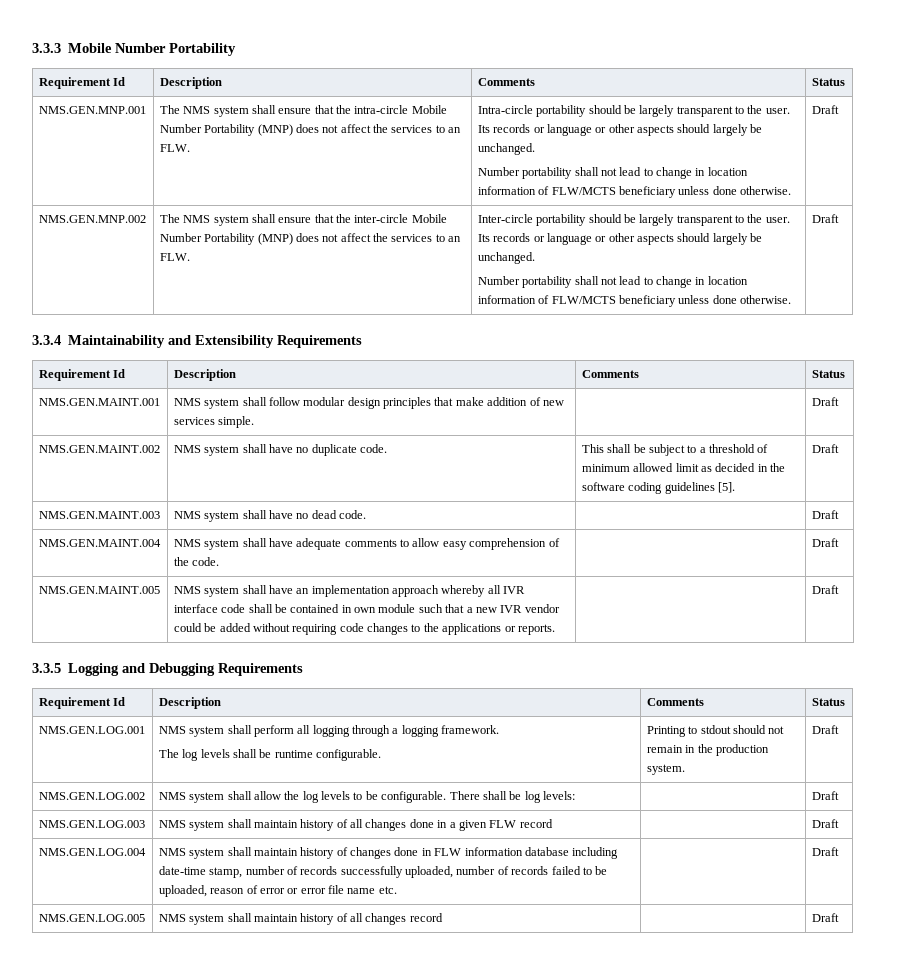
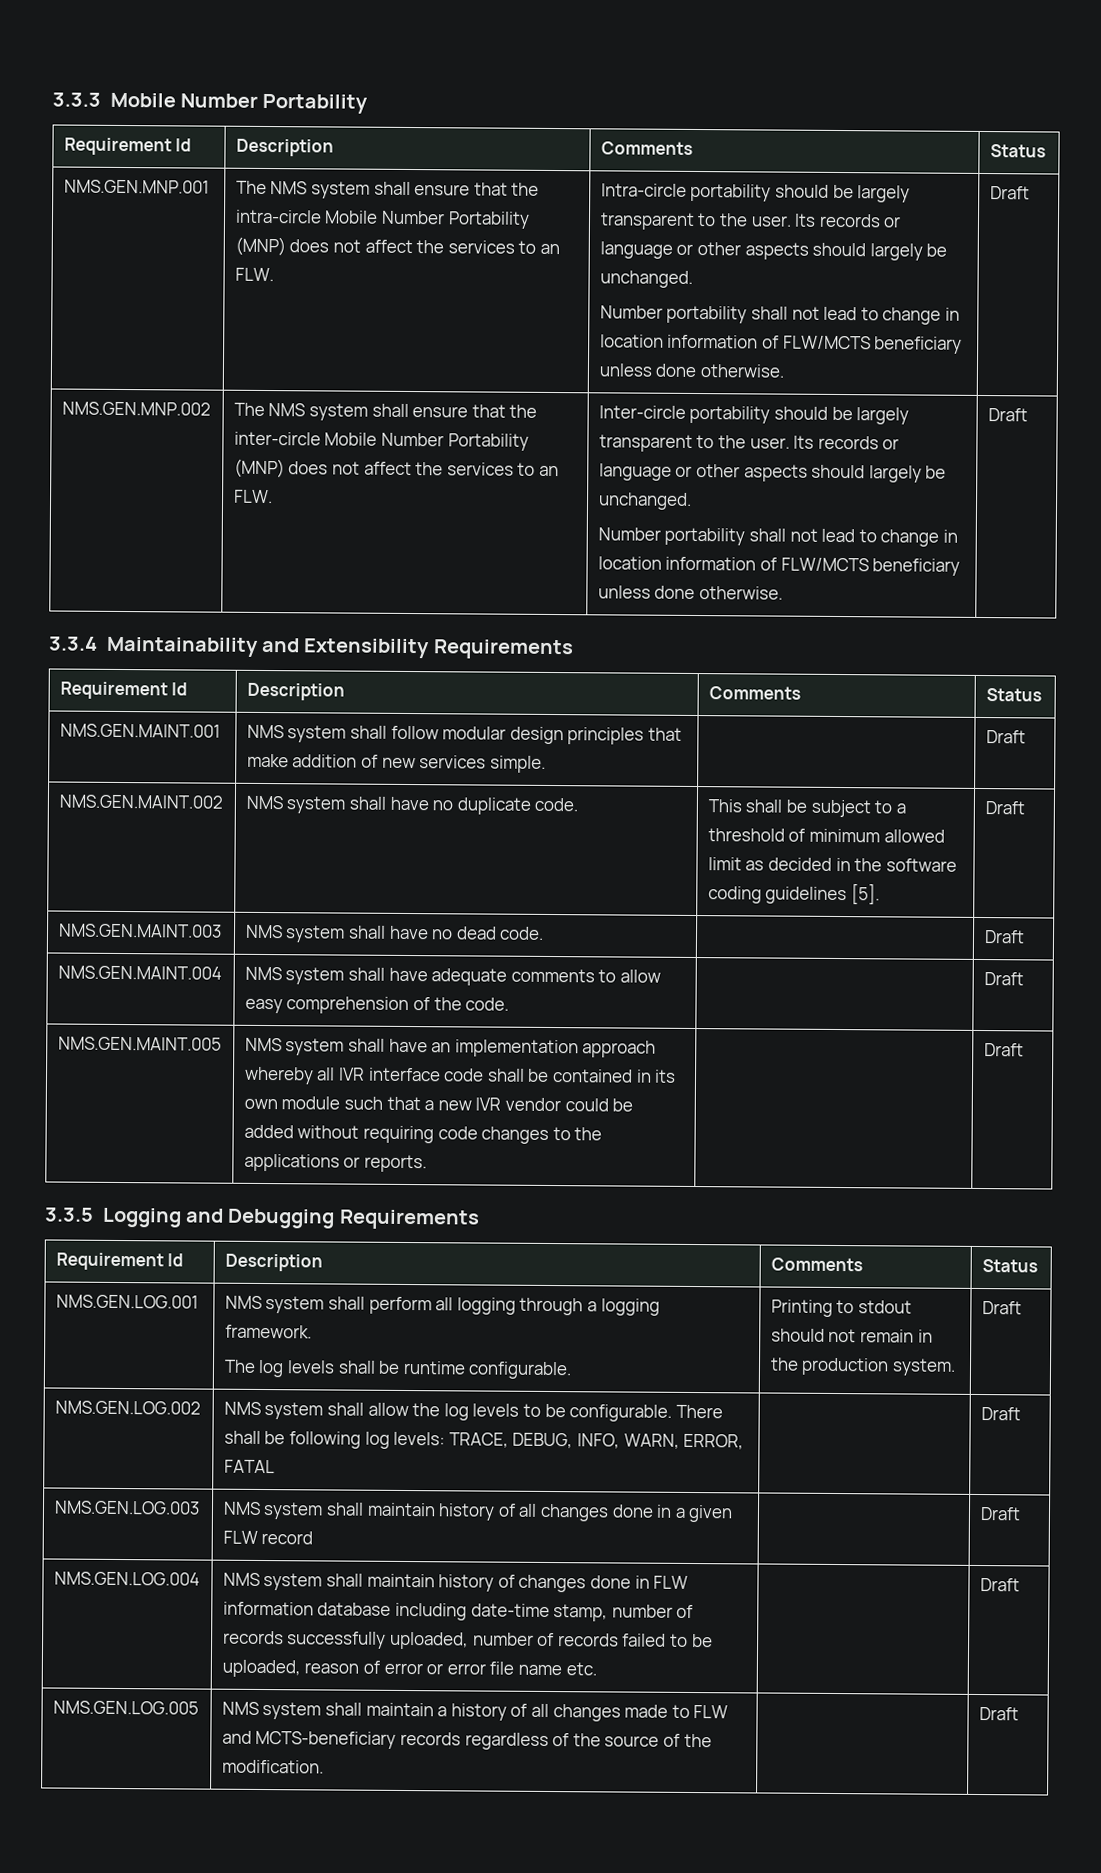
- NMS.GEN.MAINT.005 | NMS system shall have an implementation approach whereby all IVR interface code shall be contained in own module such that a new IVR vendor could be added without requiring code changes to the applications or reports. | | Draft
+ NMS.GEN.MAINT.005 | NMS system shall have an implementation approach whereby all IVR interface code shall be contained in its own module such that a new IVR vendor could be added without requiring code changes to the applications or reports. | | Draft
- NMS.GEN.LOG.002 | NMS system shall allow the log levels to be configurable. There shall be log levels: | | Draft
+ NMS.GEN.LOG.002 | NMS system shall allow the log levels to be configurable. There shall be following log levels: TRACE, DEBUG, INFO, WARN, ERROR, FATAL | | Draft
- NMS.GEN.LOG.005 | NMS system shall maintain history of all changes record | | Draft
+ NMS.GEN.LOG.005 | NMS system shall maintain a history of all changes made to FLW and MCTS-beneficiary records regardless of the source of the modification. | | Draft

